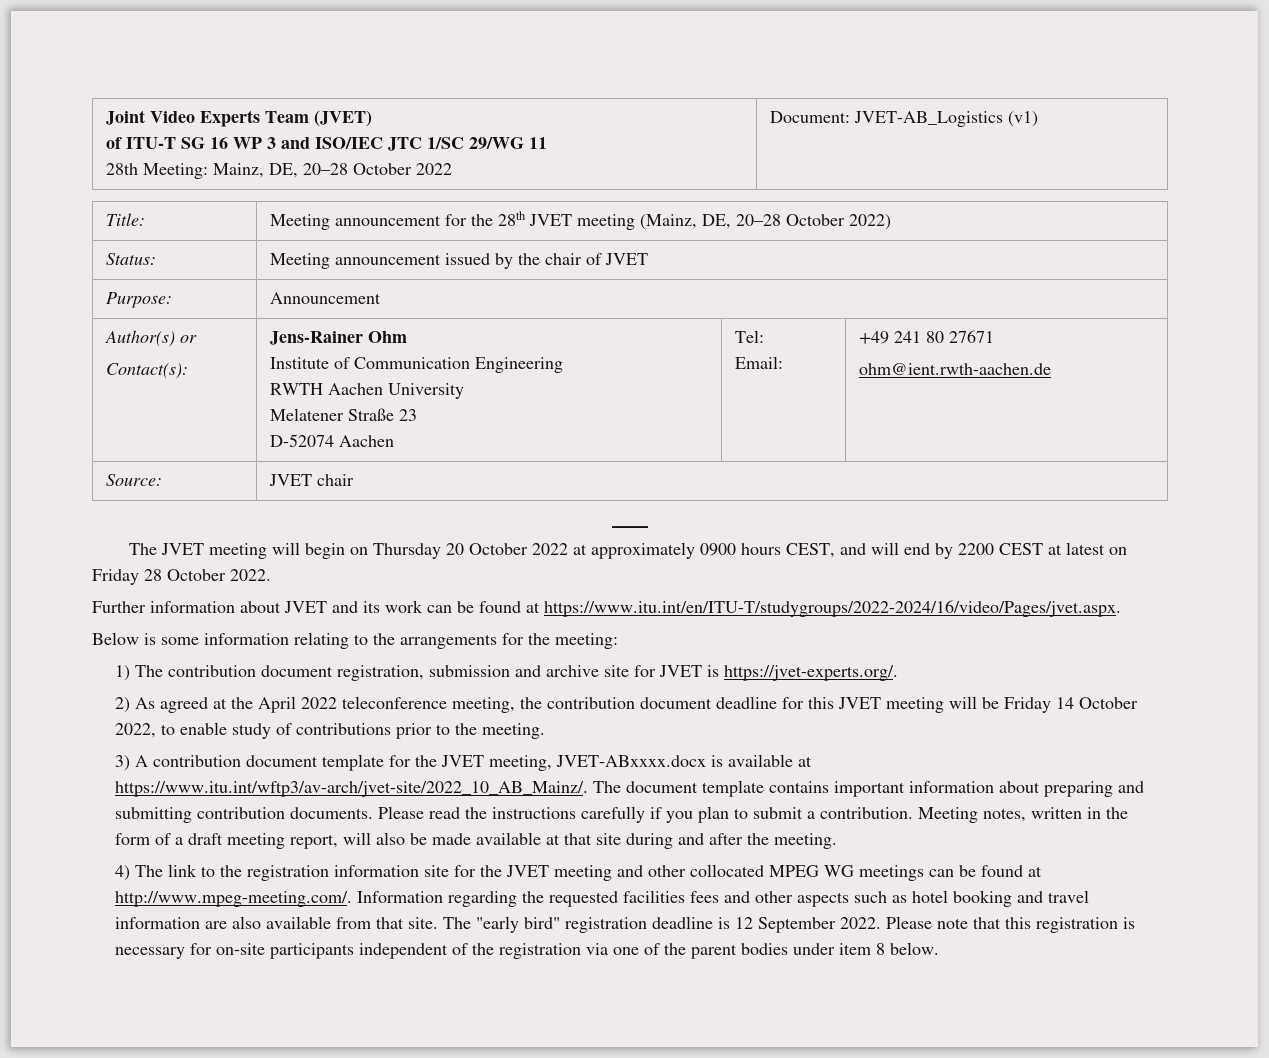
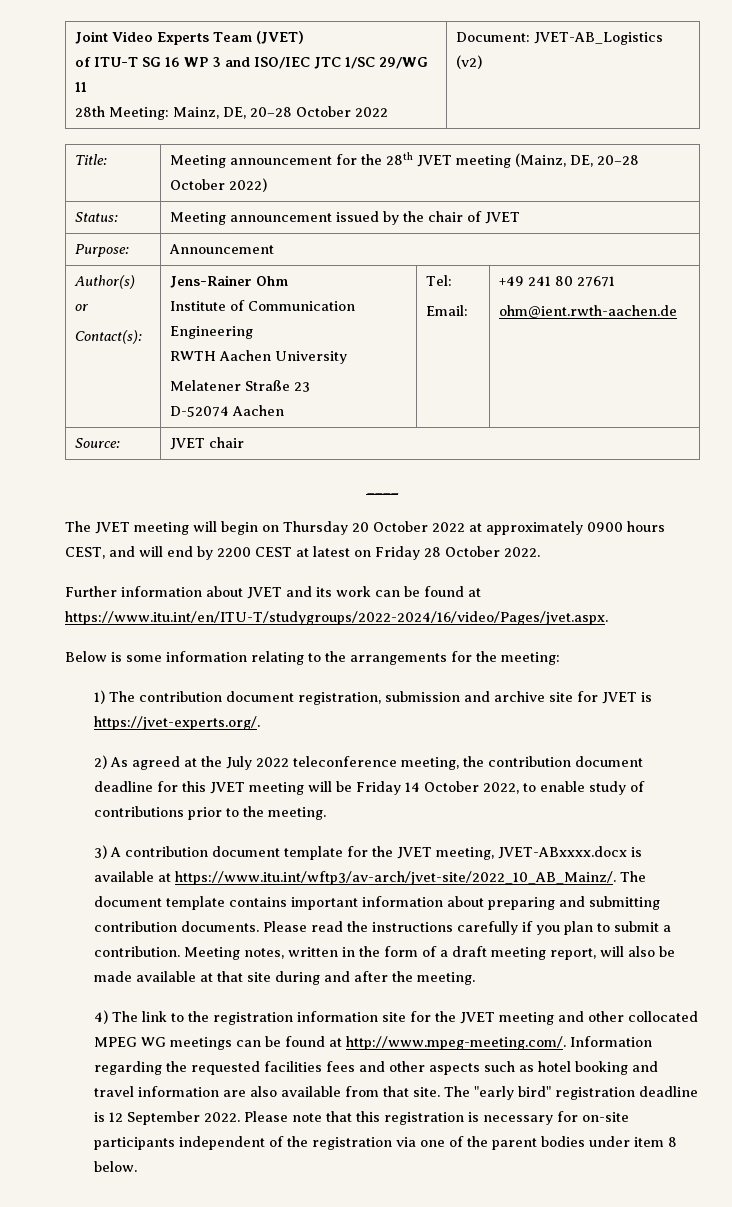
  Joint Video Experts Team (JVET)
  of ITU-T SG 16 WP 3 and ISO/IEC JTC 1/SC 29/WG 11
- 28th Meeting: Mainz, DE, 20–28 October 2022 | Document: JVET-AB_Logistics (v1)
+ 28th Meeting: Mainz, DE, 20–28 October 2022 | Document: JVET-AB_Logistics (v2)
- 2) As agreed at the April 2022 teleconference meeting, the contribution document deadline for this JVET meeting will be Friday 14 October 2022, to enable study of contributions prior to the meeting.
+ 2) As agreed at the July 2022 teleconference meeting, the contribution document deadline for this JVET meeting will be Friday 14 October 2022, to enable study of contributions prior to the meeting.

